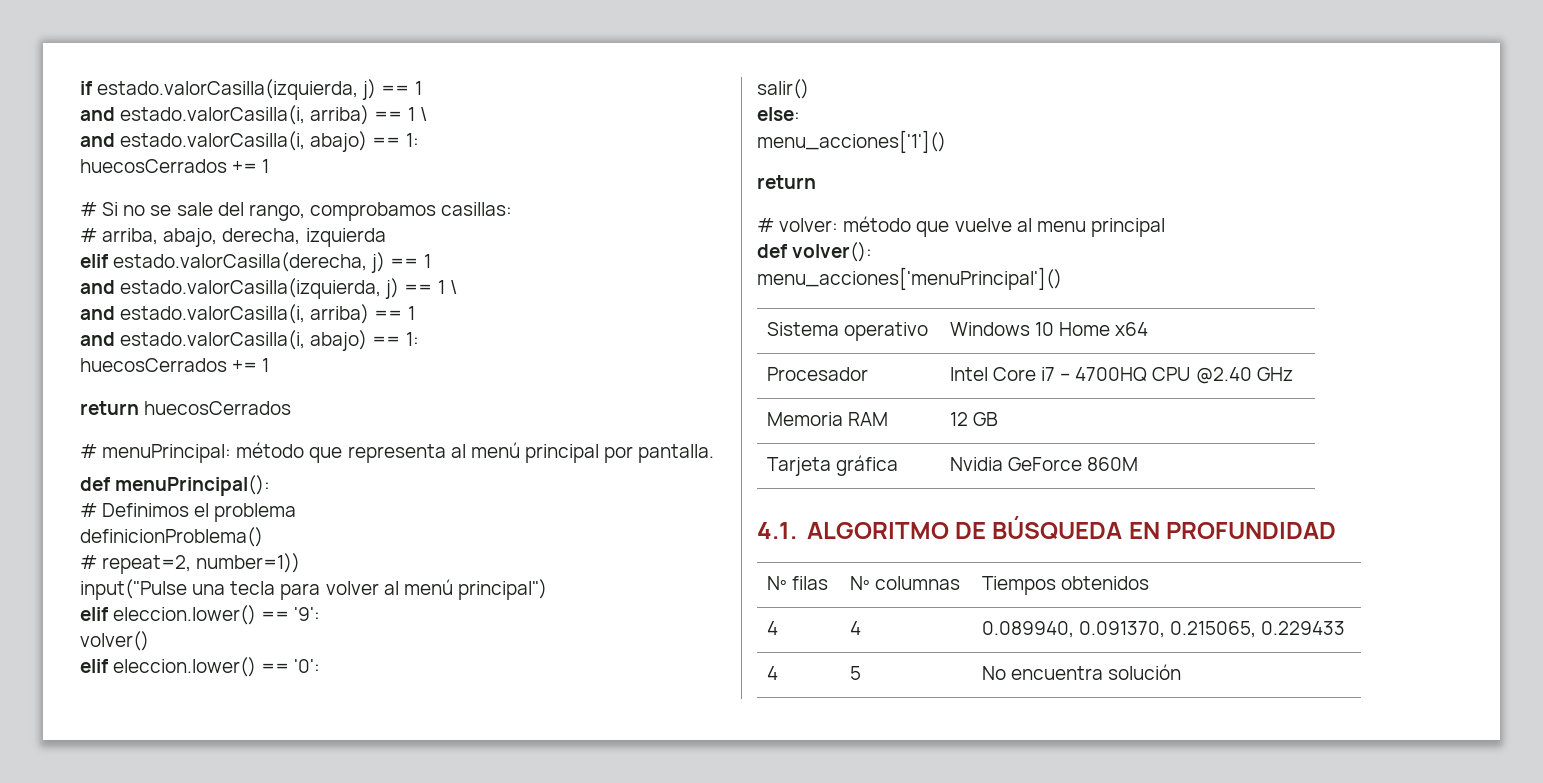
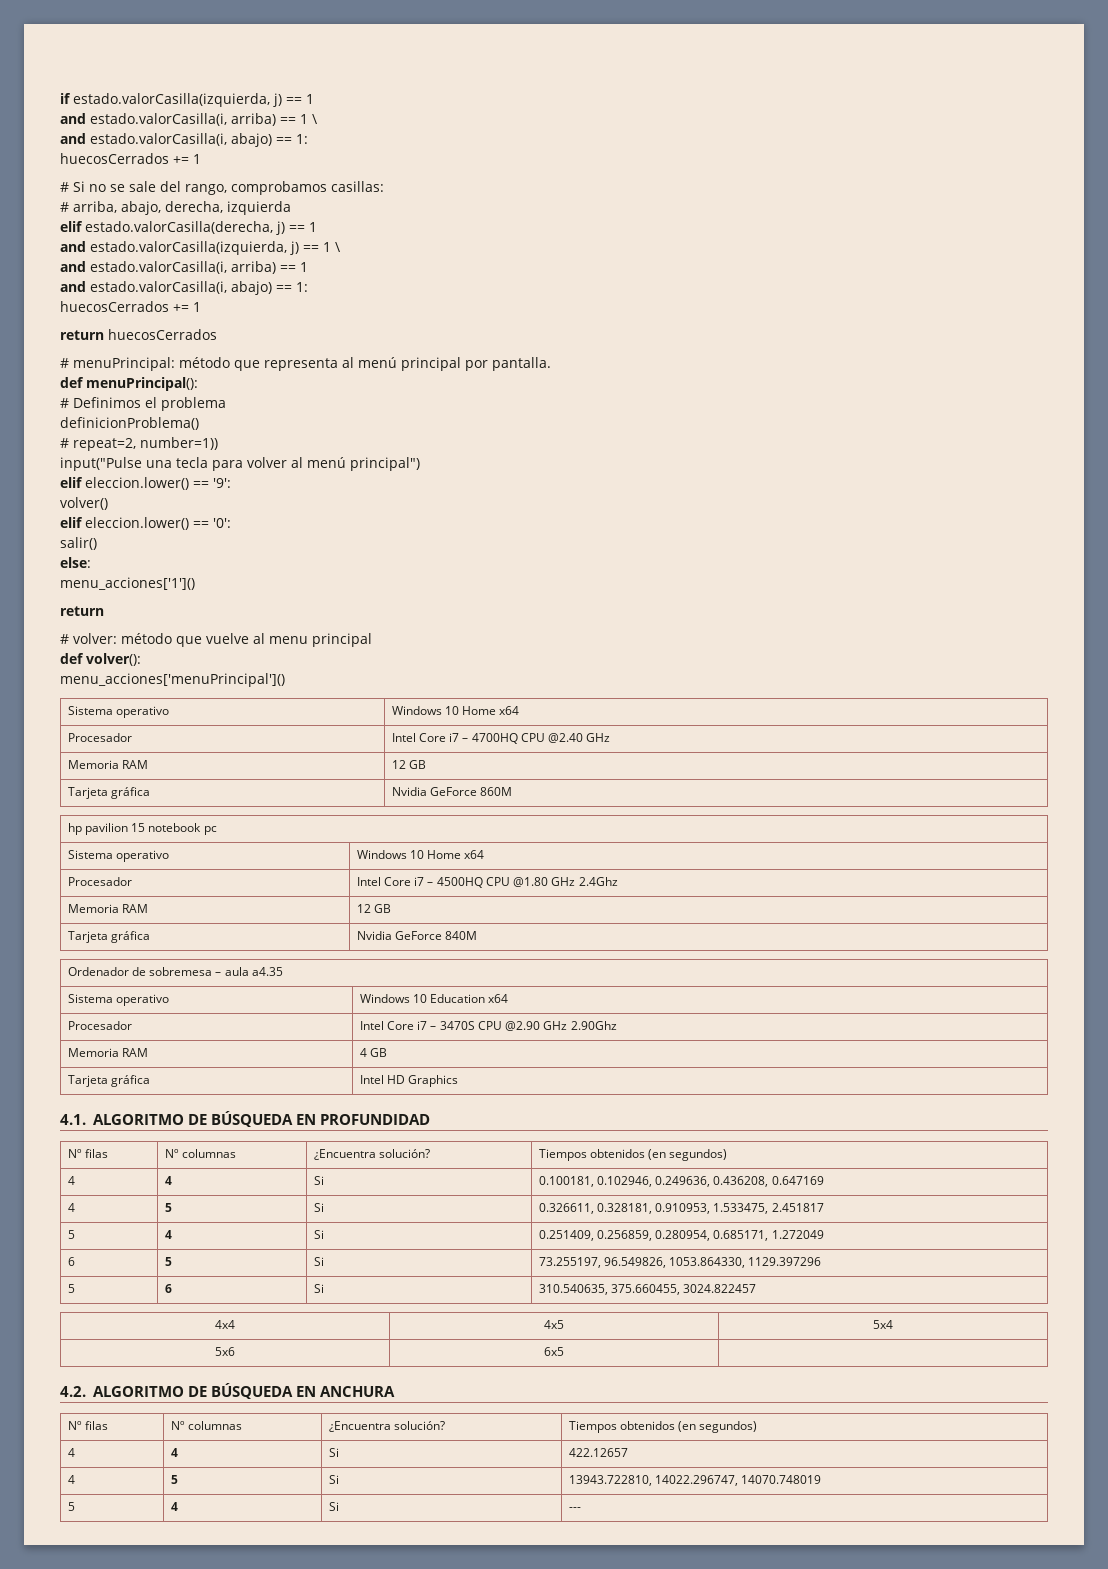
+ hp pavilion 15 notebook pc
+ Sistema operativo | Windows 10 Home x64
+ Procesador | Intel Core i7 – 4500HQ CPU @1.80 GHz 2.4Ghz
+ Memoria RAM | 12 GB
+ Tarjeta gráfica | Nvidia GeForce 840M
+ Ordenador de sobremesa – aula a4.35
+ Sistema operativo | Windows 10 Education x64
+ Procesador | Intel Core i7 – 3470S CPU @2.90 GHz 2.90Ghz
+ Memoria RAM | 4 GB
+ Tarjeta gráfica | Intel HD Graphics
  4.1. ALGORITMO DE BÚSQUEDA EN PROFUNDIDAD
- Nº filas | Nº columnas | Tiempos obtenidos
- 4 | 4 | 0.089940, 0.091370, 0.215065, 0.229433
- 4 | 5 | No encuentra solución
+ Nº filas | Nº columnas | ¿Encuentra solución? | Tiempos obtenidos (en segundos)
+ 4 | 4 | Si | 0.100181, 0.102946, 0.249636, 0.436208, 0.647169
+ 4 | 5 | Si | 0.326611, 0.328181, 0.910953, 1.533475, 2.451817
+ 5 | 4 | Si | 0.251409, 0.256859, 0.280954, 0.685171, 1.272049
+ 6 | 5 | Si | 73.255197, 96.549826, 1053.864330, 1129.397296
+ 5 | 6 | Si | 310.540635, 375.660455, 3024.822457
+ 4x4 | 4x5 | 5x4
+ 5x6 | 6x5 |
+ 4.2. ALGORITMO DE BÚSQUEDA EN ANCHURA
+ Nº filas | Nº columnas | ¿Encuentra solución? | Tiempos obtenidos (en segundos)
+ 4 | 4 | Si | 422.12657
+ 4 | 5 | Si | 13943.722810, 14022.296747, 14070.748019
+ 5 | 4 | Si | ---

